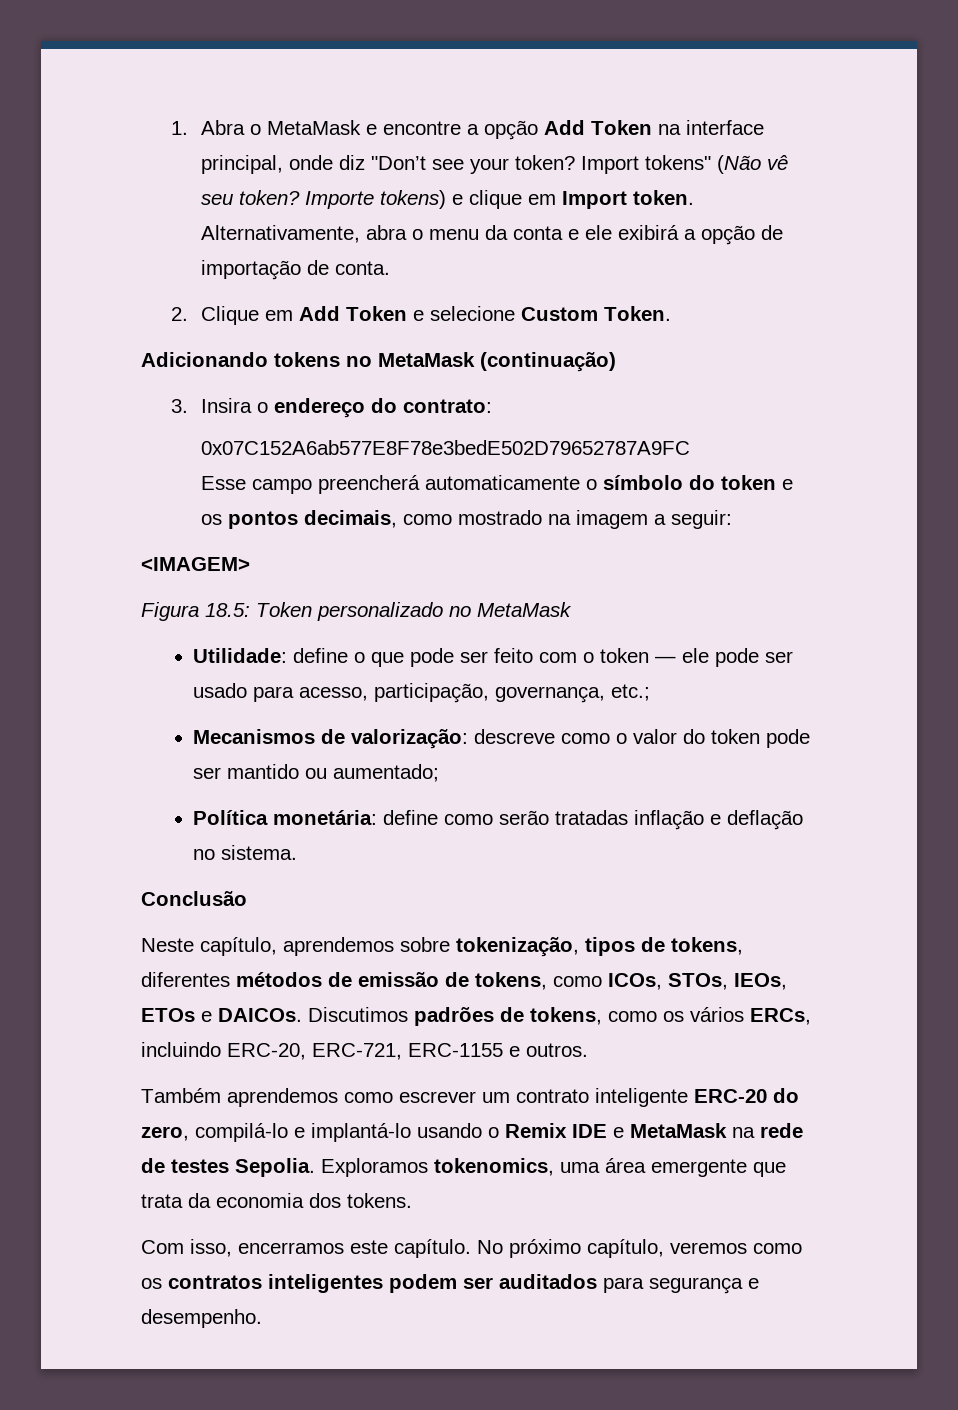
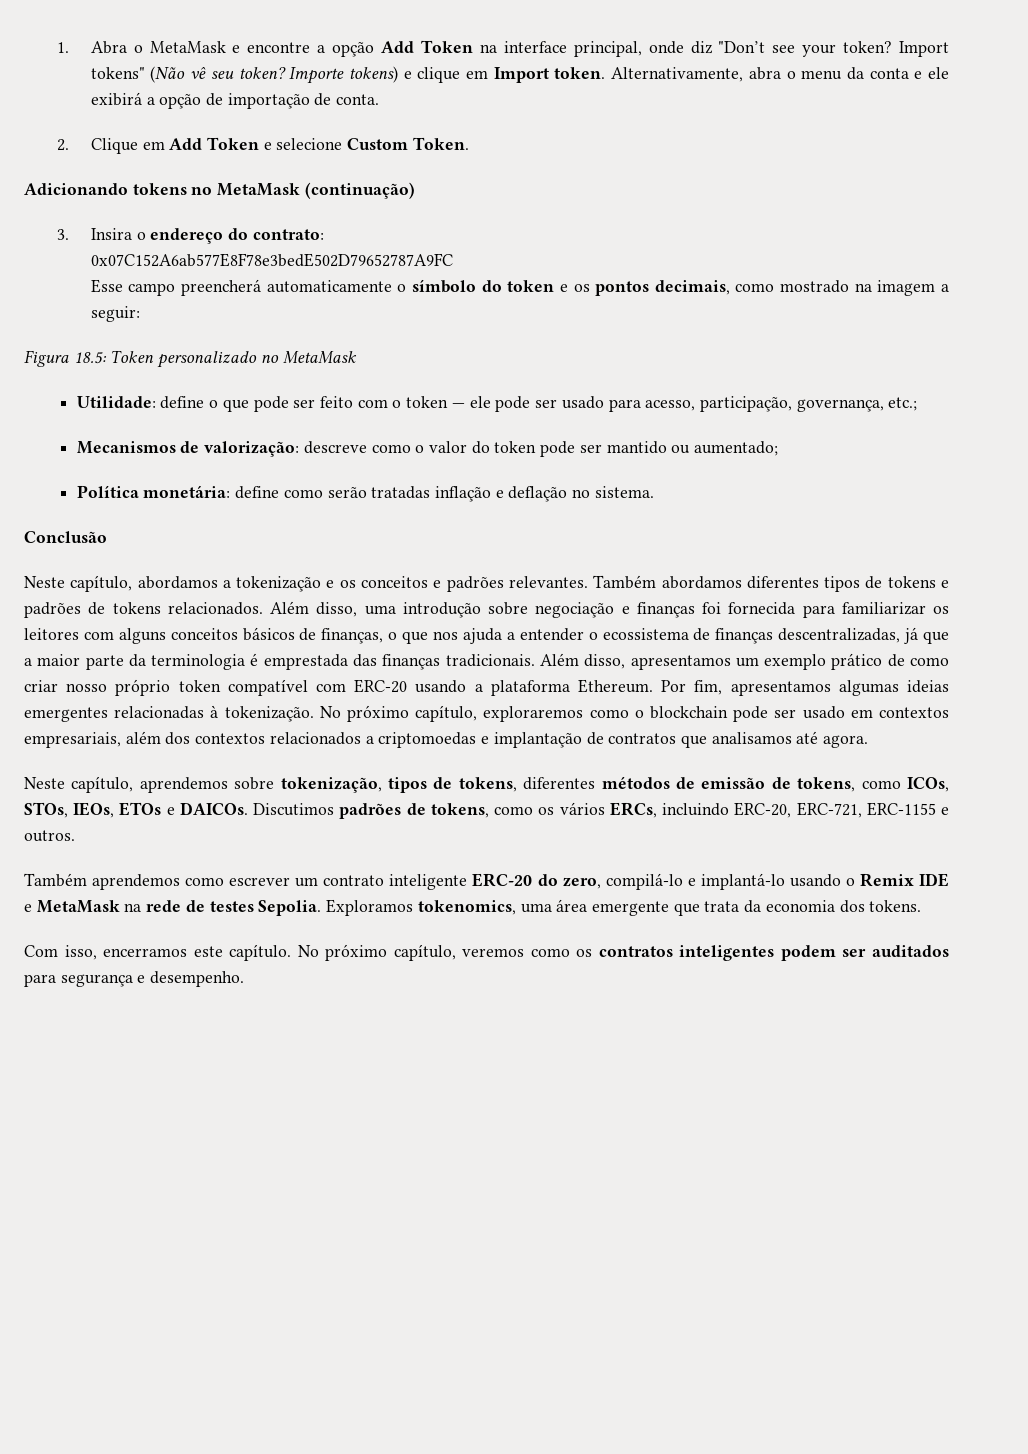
- <IMAGEM>
+ Neste capítulo, abordamos a tokenização e os conceitos e padrões relevantes. Também abordamos diferentes tipos de tokens e padrões de tokens relacionados. Além disso, uma introdução sobre negociação e finanças foi fornecida para familiarizar os leitores com alguns conceitos básicos de finanças, o que nos ajuda a entender o ecossistema de finanças descentralizadas, já que a maior parte da terminologia é emprestada das finanças tradicionais. Além disso, apresentamos um exemplo prático de como criar nosso próprio token compatível com ERC-20 usando a plataforma Ethereum. Por fim, apresentamos algumas ideias emergentes relacionadas à tokenização. No próximo capítulo, exploraremos como o blockchain pode ser usado em contextos empresariais, além dos contextos relacionados a criptomoedas e implantação de contratos que analisamos até agora.

